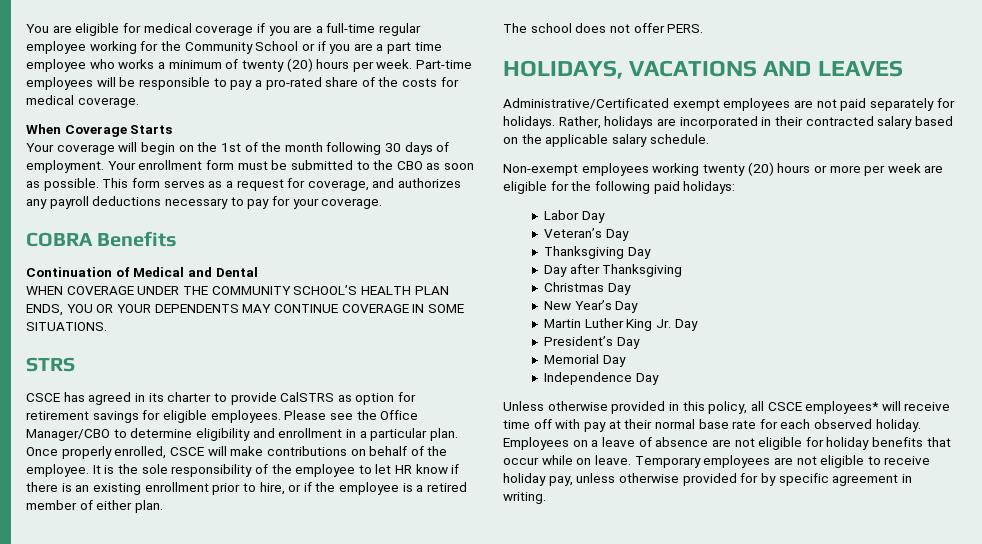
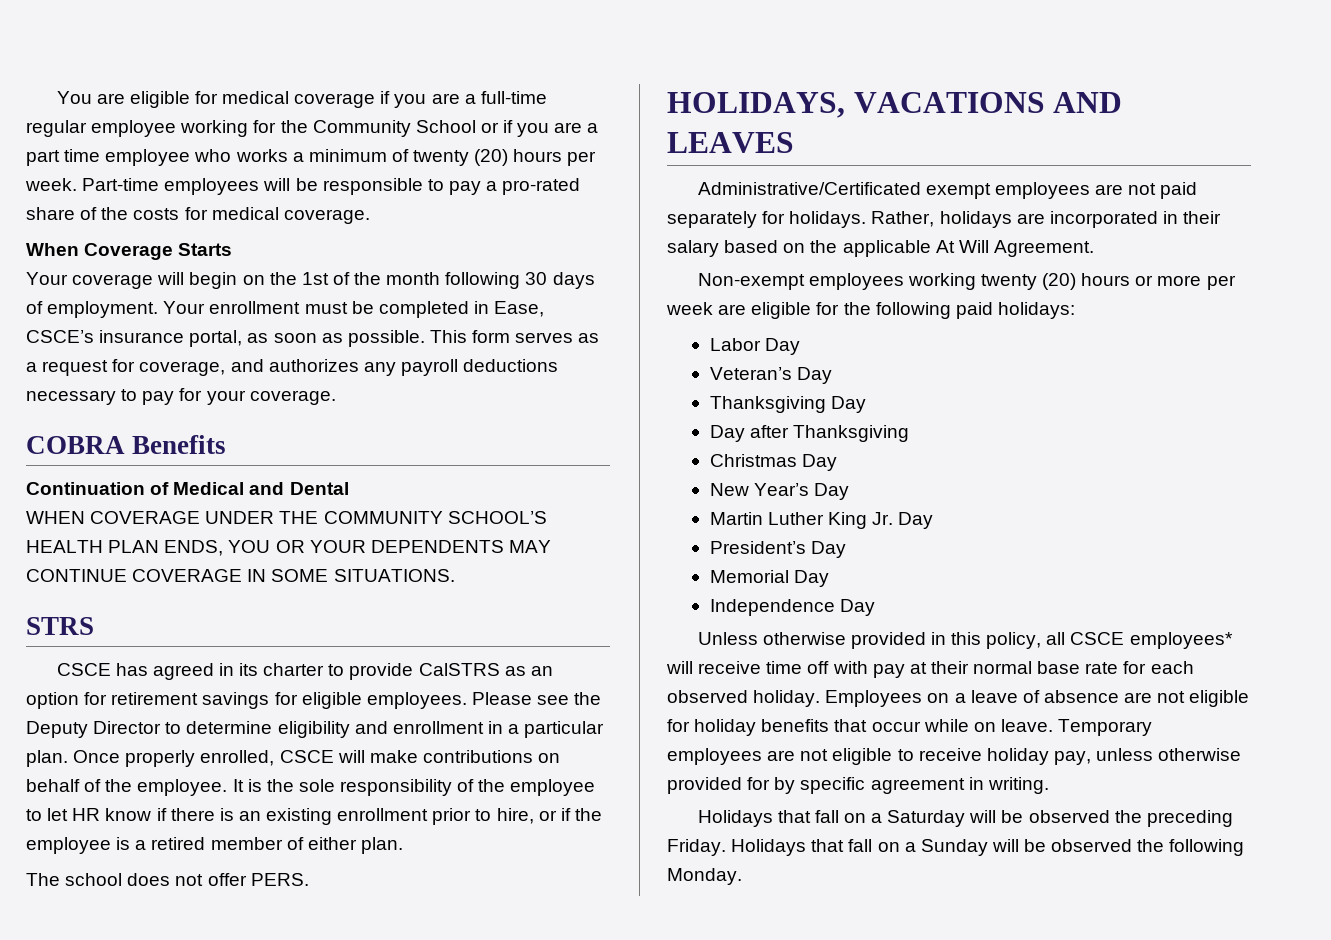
- Your enrollment form must be submitted to the CBO as soon as possible.
+ Your enrollment must be completed in Ease, CSCE’s insurance portal, as soon as possible.
- CSCE has agreed in its charter to provide CalSTRS as option for retirement savings for eligible employees.
+ CSCE has agreed in its charter to provide CalSTRS as an option for retirement savings for eligible employees.
- Please see the Office Manager/CBO to determine eligibility and enrollment in a particular plan.
+ Please see the Deputy Director to determine eligibility and enrollment in a particular plan.
- Rather, holidays are incorporated in their contracted salary based on the applicable salary schedule.
+ Rather, holidays are incorporated in their salary based on the applicable At Will Agreement.
+ Holidays that fall on a Saturday will be observed the preceding Friday. Holidays that fall on a Sunday will be observed the following Monday.

